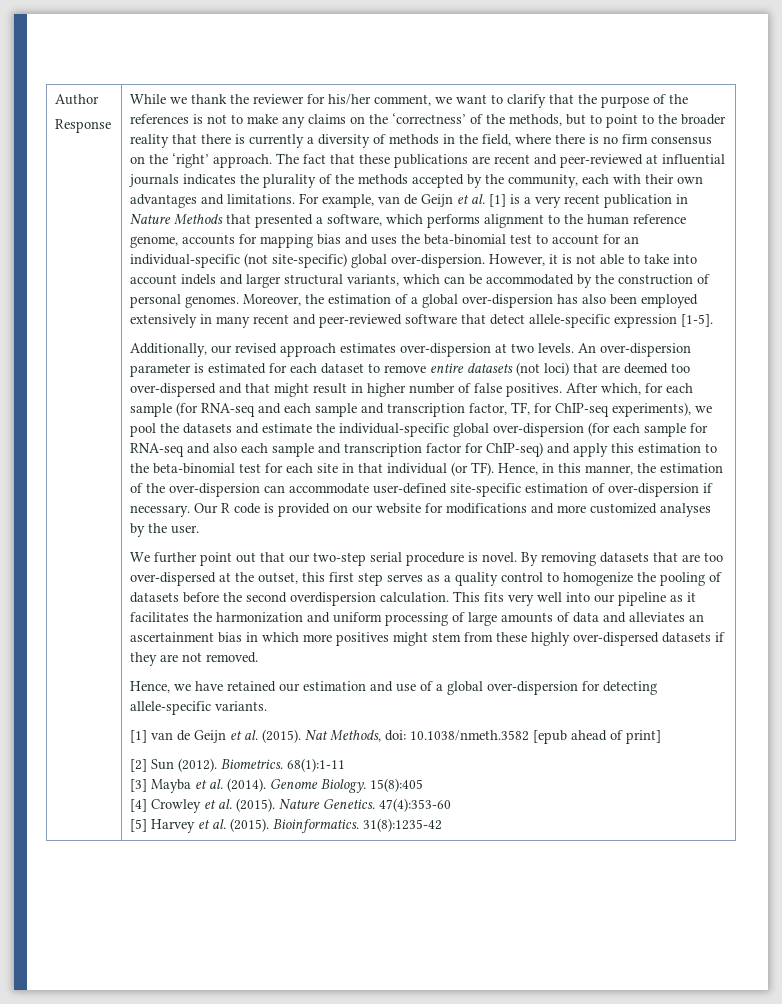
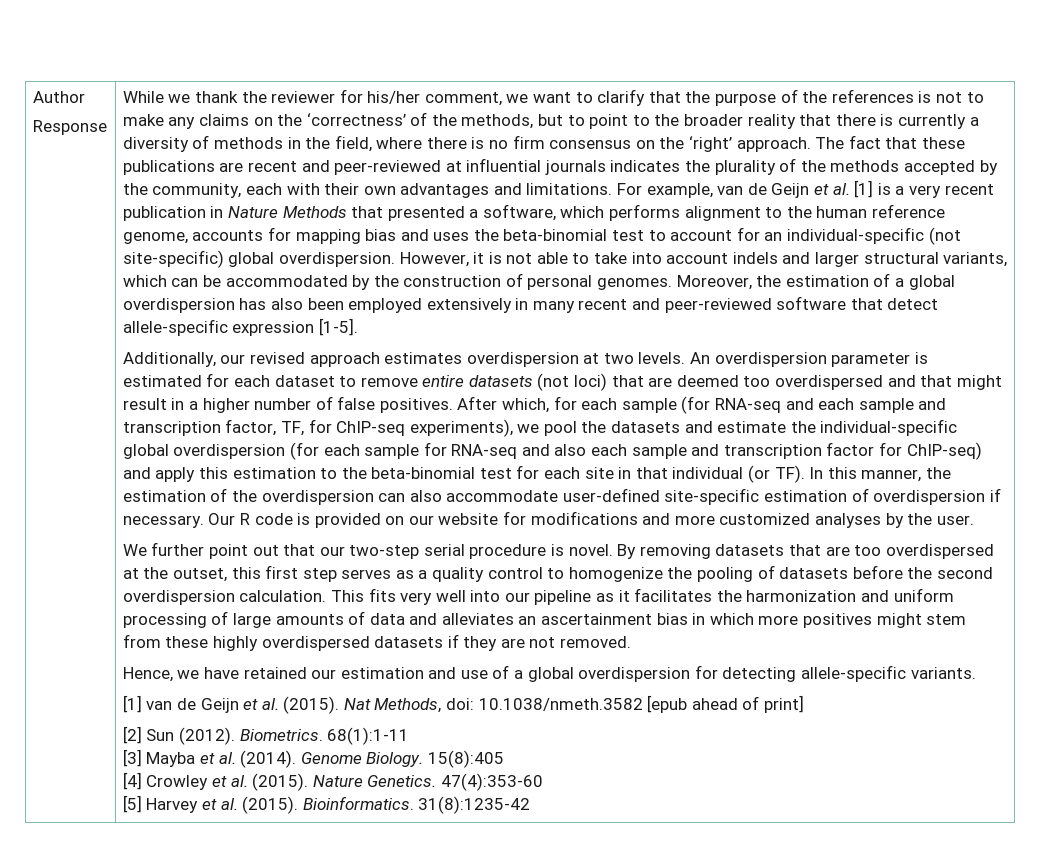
- For example, van de Geijn et al. [1] is a very recent publication in Nature Methods that presented a software, which performs alignment to the human reference genome, accounts for mapping bias and uses the beta-binomial test to account for an individual-specific (not site-specific) global over-dispersion.
+ For example, van de Geijn et al. [1] is a very recent publication in Nature Methods that presented a software, which performs alignment to the human reference genome, accounts for mapping bias and uses the beta-binomial test to account for an individual-specific (not site-specific) global overdispersion.
- Moreover, the estimation of a global over-dispersion has also been employed extensively in many recent and peer-reviewed software that detect allele-specific expression [1-5].
+ Moreover, the estimation of a global overdispersion has also been employed extensively in many recent and peer-reviewed software that detect allele-specific expression [1-5].
- Additionally, our revised approach estimates over-dispersion at two levels.
+ Additionally, our revised approach estimates overdispersion at two levels.
- An over-dispersion parameter is estimated for each dataset to remove entire datasets (not loci) that are deemed too over-dispersed and that might result in higher number of false positives.
+ An overdispersion parameter is estimated for each dataset to remove entire datasets (not loci) that are deemed too overdispersed and that might result in a higher number of false positives.
- After which, for each sample (for RNA-seq and each sample and transcription factor, TF, for ChIP-seq experiments), we pool the datasets and estimate the individual-specific global over-dispersion (for each sample for RNA-seq and also each sample and transcription factor for ChIP-seq) and apply this estimation to the beta-binomial test for each site in that individual (or TF). Hence, in this manner, the estimation of the over-dispersion can accommodate user-defined site-specific estimation of over-dispersion if necessary.
+ After which, for each sample (for RNA-seq and each sample and transcription factor, TF, for ChIP-seq experiments), we pool the datasets and estimate the individual-specific global overdispersion (for each sample for RNA-seq and also each sample and transcription factor for ChIP-seq) and apply this estimation to the beta-binomial test for each site in that individual (or TF). In this manner, the estimation of the overdispersion can also accommodate user-defined site-specific estimation of overdispersion if necessary.
- By removing datasets that are too over-dispersed at the outset, this first step serves as a quality control to homogenize the pooling of datasets before the second overdispersion calculation.
+ By removing datasets that are too overdispersed at the outset, this first step serves as a quality control to homogenize the pooling of datasets before the second overdispersion calculation.
- This fits very well into our pipeline as it facilitates the harmonization and uniform processing of large amounts of data and alleviates an ascertainment bias in which more positives might stem from these highly over-dispersed datasets if they are not removed.
+ This fits very well into our pipeline as it facilitates the harmonization and uniform processing of large amounts of data and alleviates an ascertainment bias in which more positives might stem from these highly overdispersed datasets if they are not removed.
- Hence, we have retained our estimation and use of a global over-dispersion for detecting allele-specific variants.
+ Hence, we have retained our estimation and use of a global overdispersion for detecting allele-specific variants.

